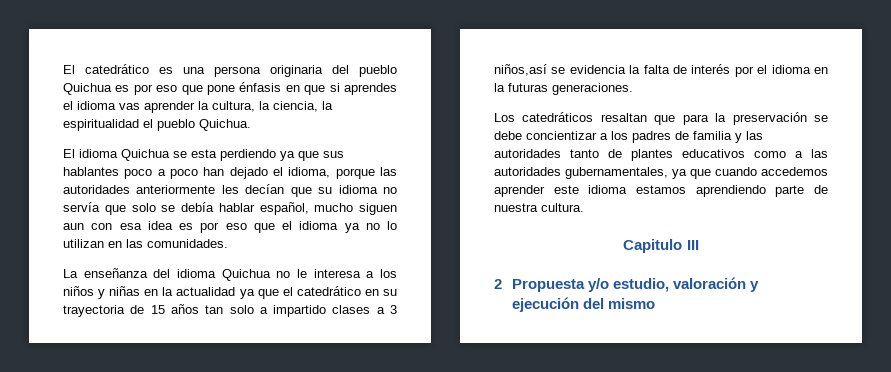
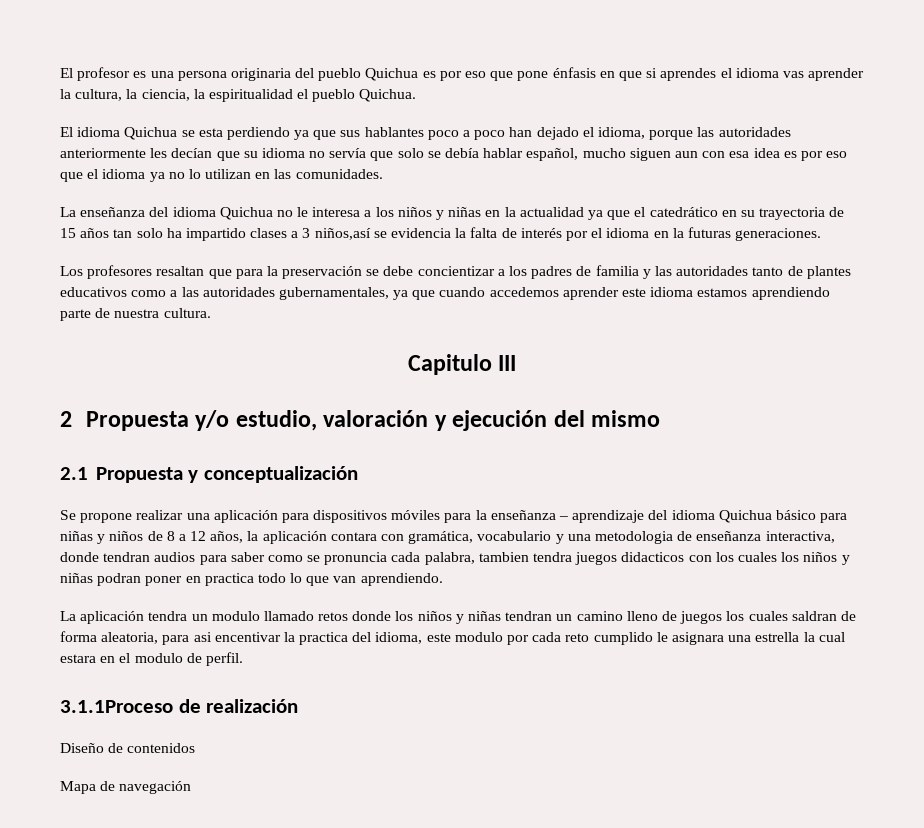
- El catedrático es una persona originaria del pueblo Quichua es por eso que pone énfasis en que si aprendes el idioma vas aprender la cultura, la ciencia, la espiritualidad el pueblo Quichua.
+ El profesor es una persona originaria del pueblo Quichua es por eso que pone énfasis en que si aprendes el idioma vas aprender la cultura, la ciencia, la espiritualidad el pueblo Quichua.
- La enseñanza del idioma Quichua no le interesa a los niños y niñas en la actualidad ya que el catedrático en su trayectoria de 15 años tan solo a impartido clases a 3 niños,así se evidencia la falta de interés por el idioma en la futuras generaciones.
+ La enseñanza del idioma Quichua no le interesa a los niños y niñas en la actualidad ya que el catedrático en su trayectoria de 15 años tan solo ha impartido clases a 3 niños,así se evidencia la falta de interés por el idioma en la futuras generaciones.
- Los catedráticos resaltan que para la preservación se debe concientizar a los padres de familia y las autoridades tanto de plantes educativos como a las autoridades gubernamentales, ya que cuando accedemos aprender este idioma estamos aprendiendo parte de nuestra cultura.
+ Los profesores resaltan que para la preservación se debe concientizar a los padres de familia y las autoridades tanto de plantes educativos como a las autoridades gubernamentales, ya que cuando accedemos aprender este idioma estamos aprendiendo parte de nuestra cultura.
+ 2.1 Propuesta y conceptualización
+ Se propone realizar una aplicación para dispositivos móviles para la enseñanza – aprendizaje del idioma Quichua básico para niñas y niños de 8 a 12 años, la aplicación contara con gramática, vocabulario y una metodologia de enseñanza interactiva, donde tendran audios para saber como se pronuncia cada palabra, tambien tendra juegos didacticos con los cuales los niños y niñas podran poner en practica todo lo que van aprendiendo.
+ La aplicación tendra un modulo llamado retos donde los niños y niñas tendran un camino lleno de juegos los cuales saldran de forma aleatoria, para asi encentivar la practica del idioma, este modulo por cada reto cumplido le asignara una estrella la cual estara en el modulo de perfil.
+ 3.1.1Proceso de realización
+ Diseño de contenidos
+ Mapa de navegación

